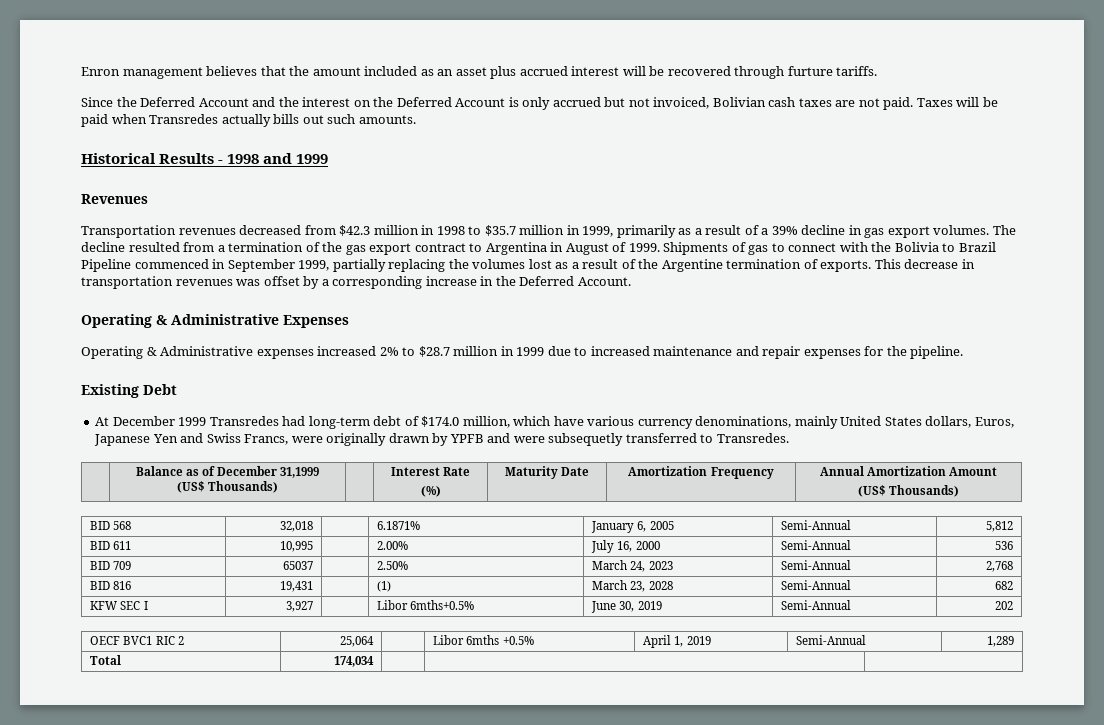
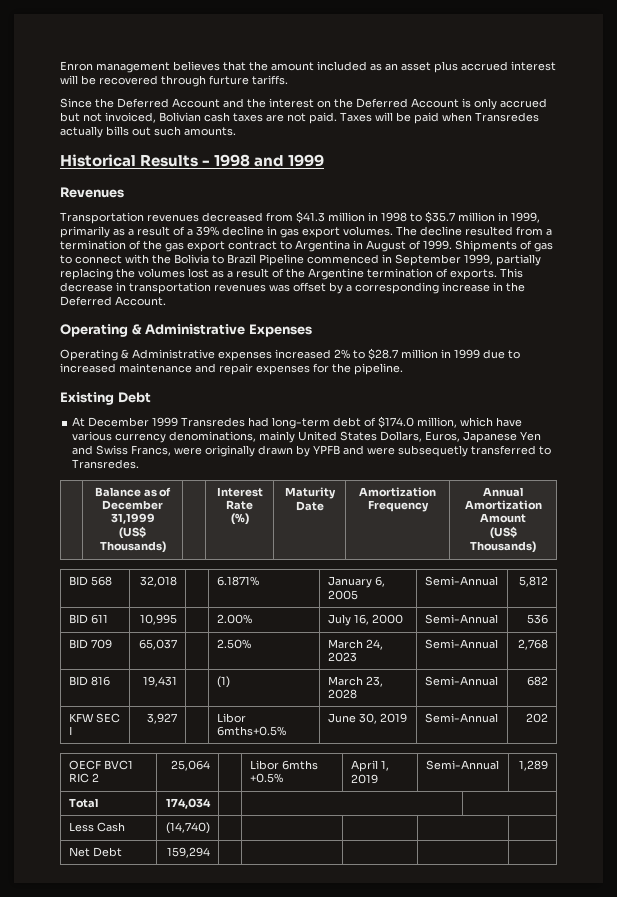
- Transportation revenues decreased from $42.3 million in 1998 to $35.7 million in 1999, primarily as a result of a 39% decline in gas export volumes.
+ Transportation revenues decreased from $41.3 million in 1998 to $35.7 million in 1999, primarily as a result of a 39% decline in gas export volumes.
- At December 1999 Transredes had long-term debt of $174.0 million, which have various currency denominations, mainly United States dollars, Euros, Japanese Yen and Swiss Francs, were originally drawn by YPFB and were subsequetly transferred to Transredes.
+ At December 1999 Transredes had long-term debt of $174.0 million, which have various currency denominations, mainly United States Dollars, Euros, Japanese Yen and Swiss Francs, were originally drawn by YPFB and were subsequetly transferred to Transredes.
- BID 709 | 65037 | | 2.50% | March 24, 2023 | Semi-Annual | 2,768
+ BID 709 | 65,037 | | 2.50% | March 24, 2023 | Semi-Annual | 2,768
+ Less Cash | (14,740) | | | | |
+ Net Debt | 159,294 | | | | |

